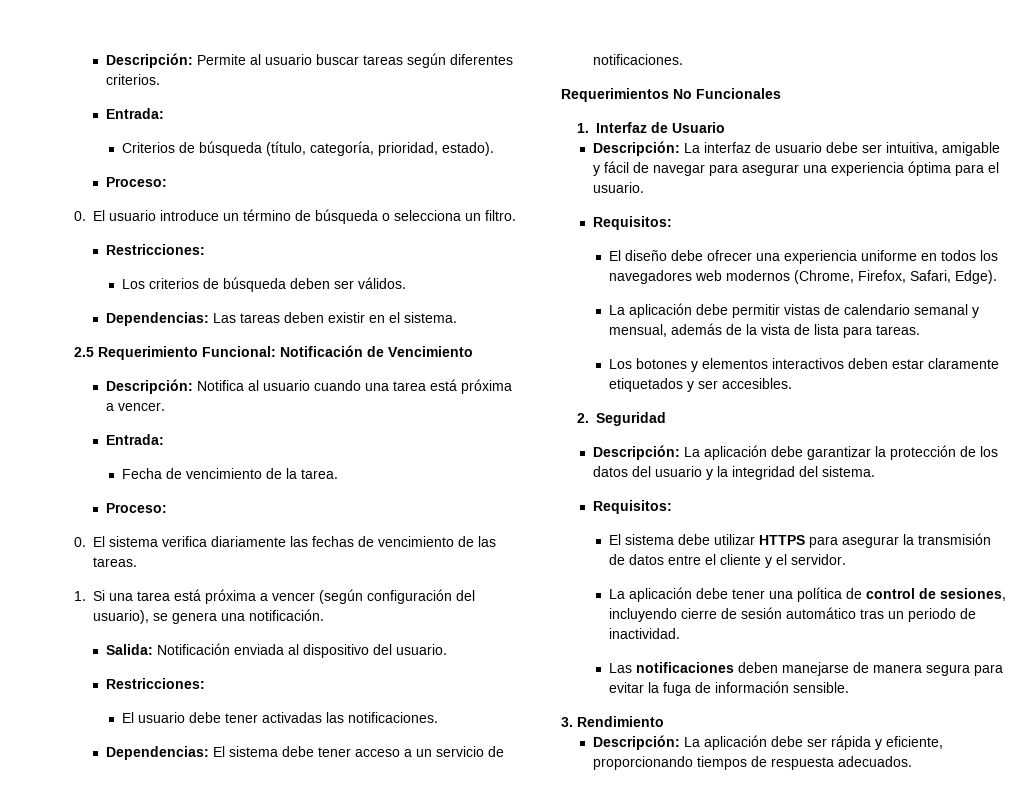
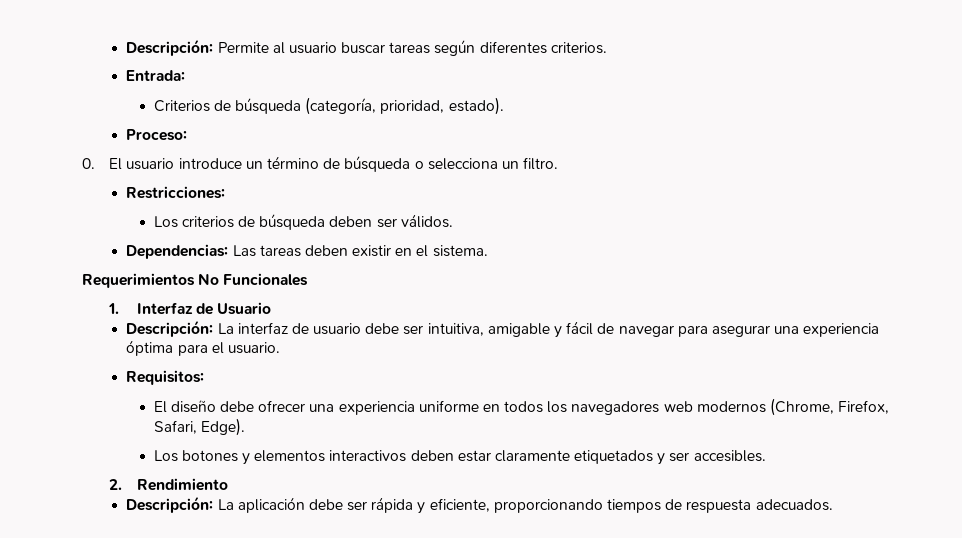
- Criterios de búsqueda (título, categoría, prioridad, estado).
+ Criterios de búsqueda (categoría, prioridad, estado).
- 2.5 Requerimiento Funcional: Notificación de Vencimiento
- Descripción: Notifica al usuario cuando una tarea está próxima a vencer.
- Entrada:
- Fecha de vencimiento de la tarea.
- Proceso:
- 0. El sistema verifica diariamente las fechas de vencimiento de las tareas.
- 1. Si una tarea está próxima a vencer (según configuración del usuario), se genera una notificación.
- Salida: Notificación enviada al dispositivo del usuario.
- Restricciones:
- El usuario debe tener activadas las notificaciones.
- Dependencias: El sistema debe tener acceso a un servicio de notificaciones.
- La aplicación debe permitir vistas de calendario semanal y mensual, además de la vista de lista para tareas.
- 2. Seguridad
- Descripción: La aplicación debe garantizar la protección de los datos del usuario y la integridad del sistema.
- Requisitos:
- El sistema debe utilizar HTTPS para asegurar la transmisión de datos entre el cliente y el servidor.
- La aplicación debe tener una política de control de sesiones, incluyendo cierre de sesión automático tras un periodo de inactividad.
- Las notificaciones deben manejarse de manera segura para evitar la fuga de información sensible.
- 3. Rendimiento
+ 2. Rendimiento

